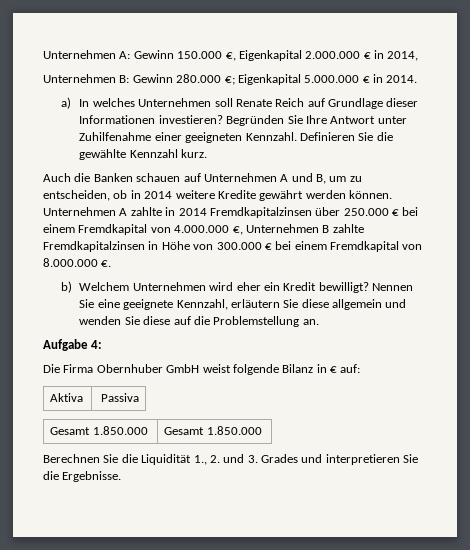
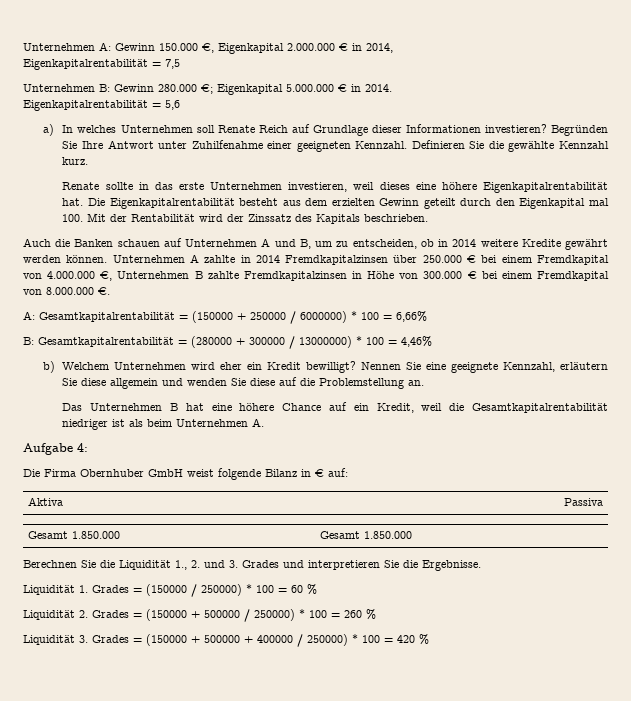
+ Eigenkapitalrentabilität = 7,5
+ Eigenkapitalrentabilität = 5,6
+ Renate sollte in das erste Unternehmen investieren, weil dieses eine höhere Eigenkapitalrentabilität hat. Die Eigenkapitalrentabilität besteht aus dem erzielten Gewinn geteilt durch den Eigenkapital mal 100. Mit der Rentabilität wird der Zinssatz des Kapitals beschrieben.
+ A: Gesamtkapitalrentabilität = (150000 + 250000 / 6000000) * 100 = 6,66%
+ B: Gesamtkapitalrentabilität = (280000 + 300000 / 13000000) * 100 = 4,46%
+ Das Unternehmen B hat eine höhere Chance auf ein Kredit, weil die Gesamtkapitalrentabilität niedriger ist als beim Unternehmen A.
+ Liquidität 1. Grades = (150000 / 250000) * 100 = 60 %
+ Liquidität 2. Grades = (150000 + 500000 / 250000) * 100 = 260 %
+ Liquidität 3. Grades = (150000 + 500000 + 400000 / 250000) * 100 = 420 %

